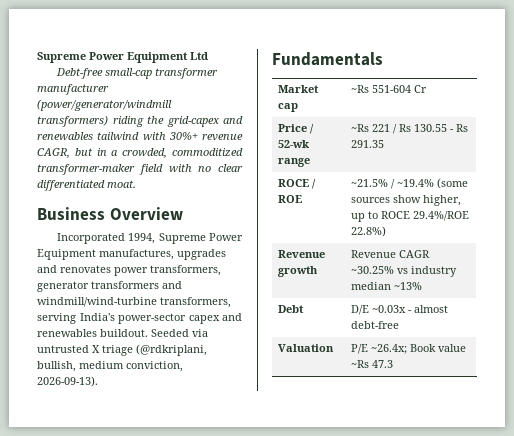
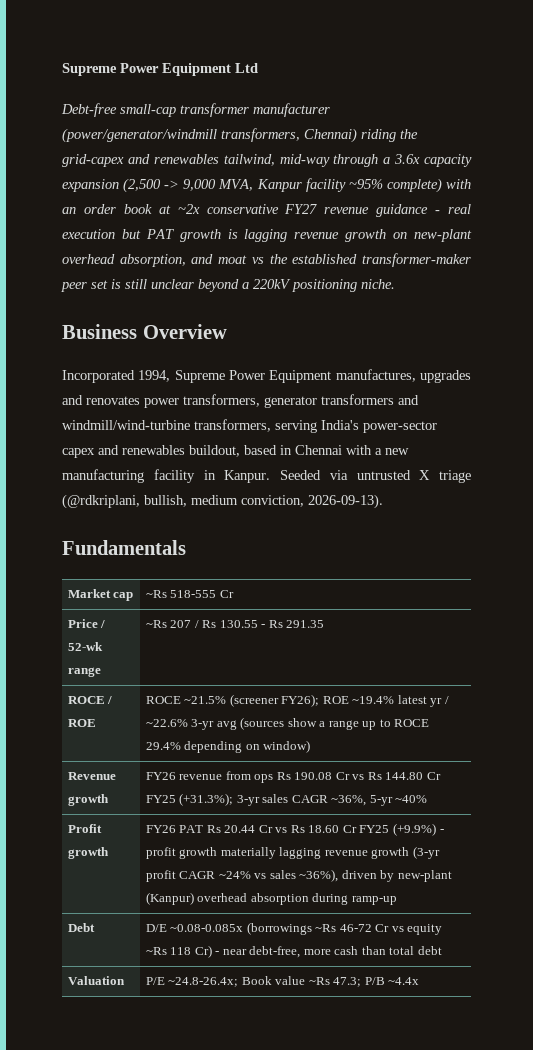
- Debt-free small-cap transformer manufacturer (power/generator/windmill transformers) riding the grid-capex and renewables tailwind with 30%+ revenue CAGR, but in a crowded, commoditized transformer-maker field with no clear differentiated moat.
+ Debt-free small-cap transformer manufacturer (power/generator/windmill transformers, Chennai) riding the grid-capex and renewables tailwind, mid-way through a 3.6x capacity expansion (2,500 -> 9,000 MVA, Kanpur facility ~95% complete) with an order book at ~2x conservative FY27 revenue guidance - real execution but PAT growth is lagging revenue growth on new-plant overhead absorption, and moat vs the established transformer-maker peer set is still unclear beyond a 220kV positioning niche.
- Incorporated 1994, Supreme Power Equipment manufactures, upgrades and renovates power transformers, generator transformers and windmill/wind-turbine transformers, serving India's power-sector capex and renewables buildout.
+ Incorporated 1994, Supreme Power Equipment manufactures, upgrades and renovates power transformers, generator transformers and windmill/wind-turbine transformers, serving India's power-sector capex and renewables buildout, based in Chennai with a new manufacturing facility in Kanpur.
- Market cap | ~Rs 551-604 Cr
+ Market cap | ~Rs 518-555 Cr
- Price / 52-wk range | ~Rs 221 / Rs 130.55 - Rs 291.35
+ Price / 52-wk range | ~Rs 207 / Rs 130.55 - Rs 291.35
- ROCE / ROE | ~21.5% / ~19.4% (some sources show higher, up to ROCE 29.4%/ROE 22.8%)
- Revenue growth | Revenue CAGR ~30.25% vs industry median ~13%
- Debt | D/E ~0.03x - almost debt-free
+ ROCE / ROE | ROCE ~21.5% (screener FY26); ROE ~19.4% latest yr / ~22.6% 3-yr avg (sources show a range up to ROCE 29.4% depending on window)
+ Revenue growth | FY26 revenue from ops Rs 190.08 Cr vs Rs 144.80 Cr FY25 (+31.3%); 3-yr sales CAGR ~36%, 5-yr ~40%
+ Profit growth | FY26 PAT Rs 20.44 Cr vs Rs 18.60 Cr FY25 (+9.9%) - profit growth materially lagging revenue growth (3-yr profit CAGR ~24% vs sales ~36%), driven by new-plant (Kanpur) overhead absorption during ramp-up
+ Debt | D/E ~0.08-0.085x (borrowings ~Rs 46-72 Cr vs equity ~Rs 118 Cr) - near debt-free, more cash than total debt
- Valuation | P/E ~26.4x; Book value ~Rs 47.3
+ Valuation | P/E ~24.8-26.4x; Book value ~Rs 47.3; P/B ~4.4x

